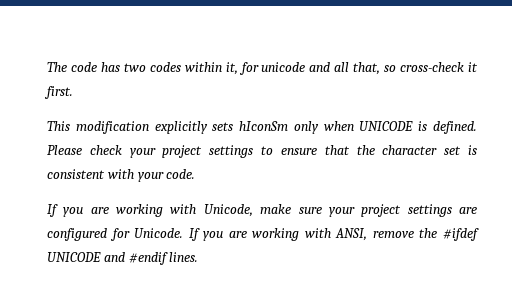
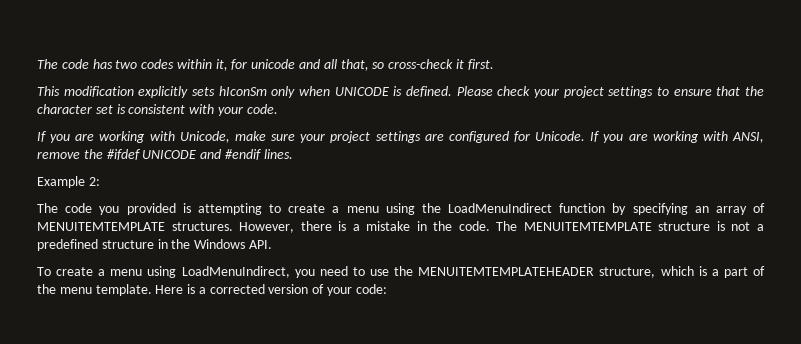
+ Example 2:
+ The code you provided is attempting to create a menu using the LoadMenuIndirect function by specifying an array of MENUITEMTEMPLATE structures. However, there is a mistake in the code. The MENUITEMTEMPLATE structure is not a predefined structure in the Windows API.
+ To create a menu using LoadMenuIndirect, you need to use the MENUITEMTEMPLATEHEADER structure, which is a part of the menu template. Here is a corrected version of your code:

